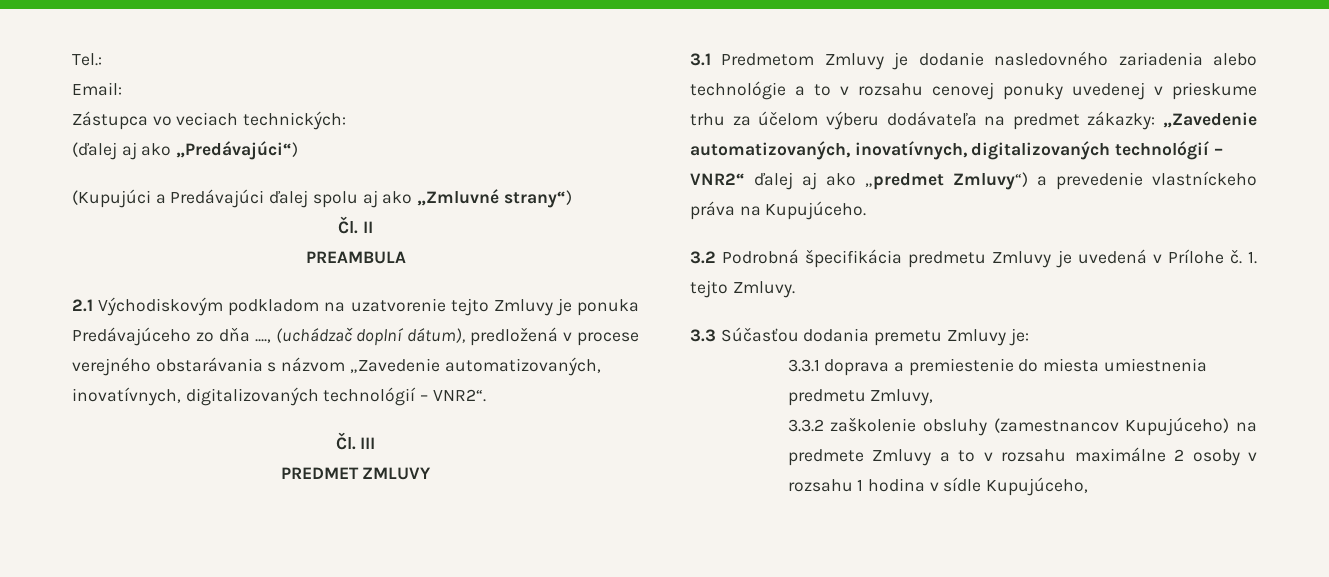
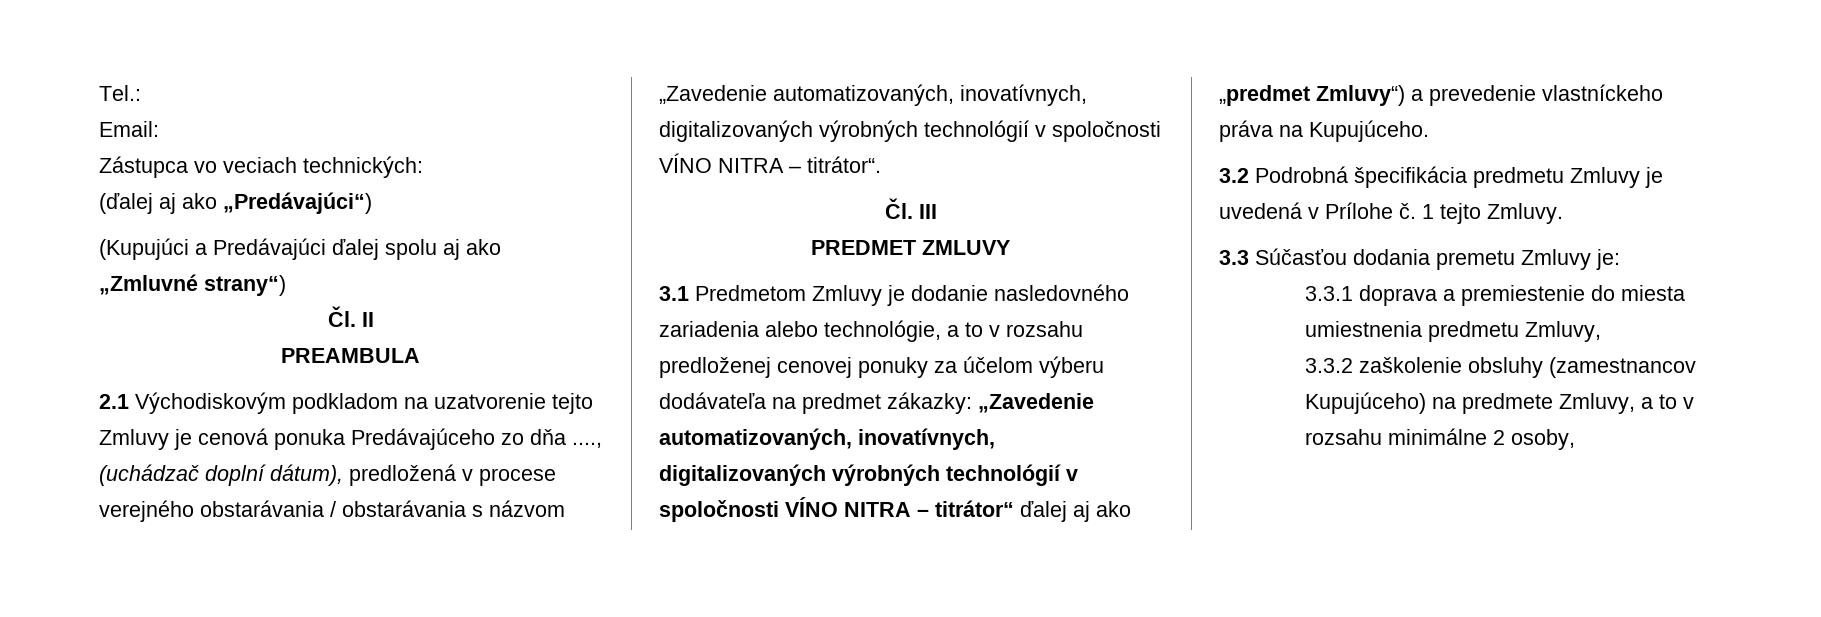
- 2.1 Východiskovým podkladom na uzatvorenie tejto Zmluvy je ponuka Predávajúceho zo dňa ...., (uchádzač doplní dátum), predložená v procese verejného obstarávania s názvom „Zavedenie automatizovaných, inovatívnych, digitalizovaných technológií – VNR2“.
+ 2.1 Východiskovým podkladom na uzatvorenie tejto Zmluvy je cenová ponuka Predávajúceho zo dňa ...., (uchádzač doplní dátum), predložená v procese verejného obstarávania / obstarávania s názvom „Zavedenie automatizovaných, inovatívnych, digitalizovaných výrobných technológií v spoločnosti VÍNO NITRA – titrátor“.
- 3.1 Predmetom Zmluvy je dodanie nasledovného zariadenia alebo technológie a to v rozsahu cenovej ponuky uvedenej v prieskume trhu za účelom výberu dodávateľa na predmet zákazky: „Zavedenie automatizovaných, inovatívnych, digitalizovaných technológií – VNR2“ ďalej aj ako „predmet Zmluvy“) a prevedenie vlastníckeho práva na Kupujúceho.
+ 3.1 Predmetom Zmluvy je dodanie nasledovného zariadenia alebo technológie, a to v rozsahu predloženej cenovej ponuky za účelom výberu dodávateľa na predmet zákazky: „Zavedenie automatizovaných, inovatívnych, digitalizovaných výrobných technológií v spoločnosti VÍNO NITRA – titrátor“ ďalej aj ako „predmet Zmluvy“) a prevedenie vlastníckeho práva na Kupujúceho.
- 1. tejto Zmluvy.
+ 1 tejto Zmluvy.
- 3.3.2 zaškolenie obsluhy (zamestnancov Kupujúceho) na predmete Zmluvy a to v rozsahu maximálne 2 osoby v rozsahu 1 hodina v sídle Kupujúceho,
+ 3.3.2 zaškolenie obsluhy (zamestnancov Kupujúceho) na predmete Zmluvy, a to v rozsahu minimálne 2 osoby,

